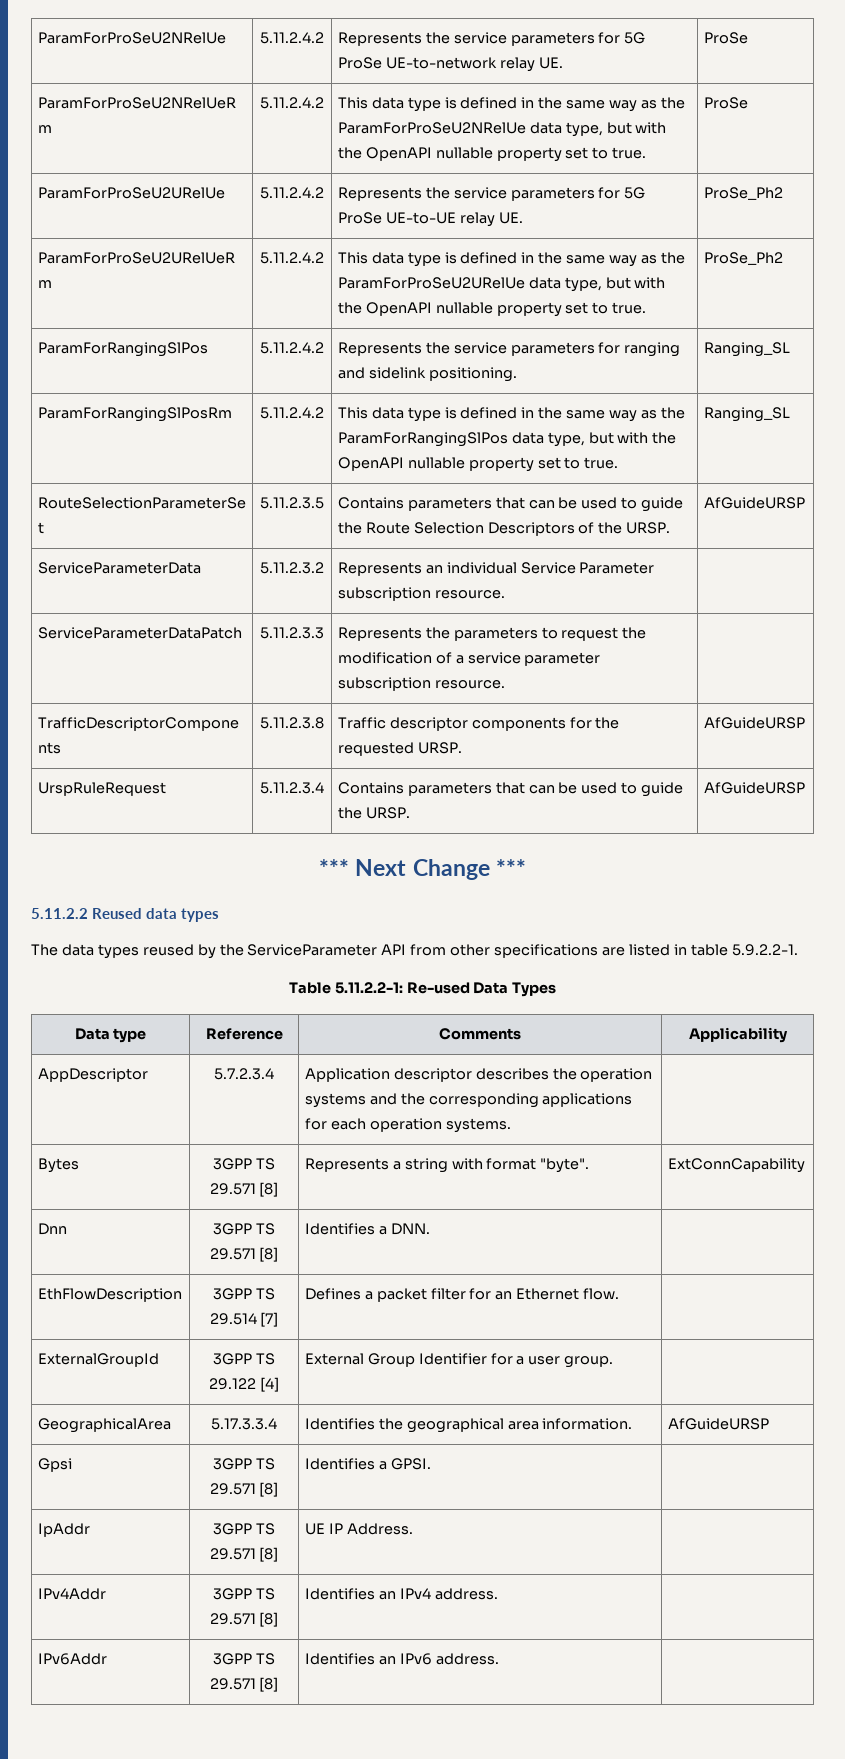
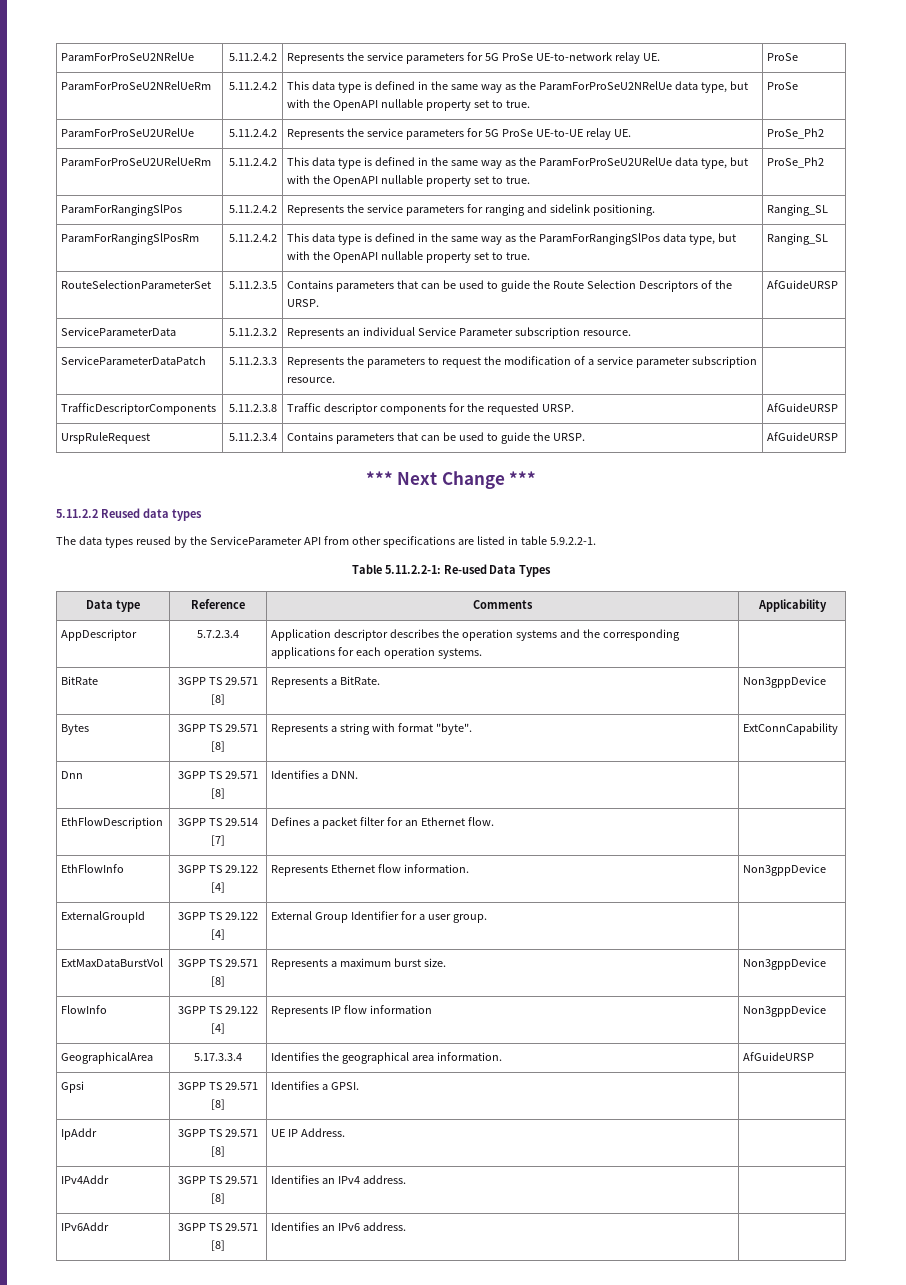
+ BitRate | 3GPP TS 29.571 [8] | Represents a BitRate. | Non3gppDevice
+ EthFlowInfo | 3GPP TS 29.122 [4] | Represents Ethernet flow information. | Non3gppDevice
+ ExtMaxDataBurstVol | 3GPP TS 29.571 [8] | Represents a maximum burst size. | Non3gppDevice
+ FlowInfo | 3GPP TS 29.122 [4] | Represents IP flow information | Non3gppDevice

